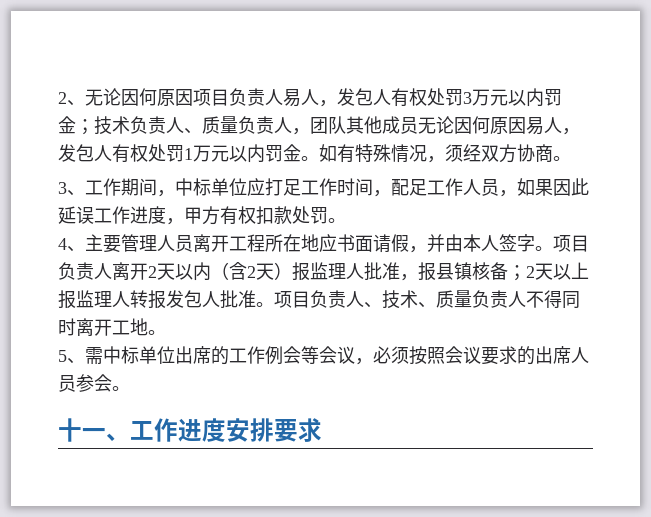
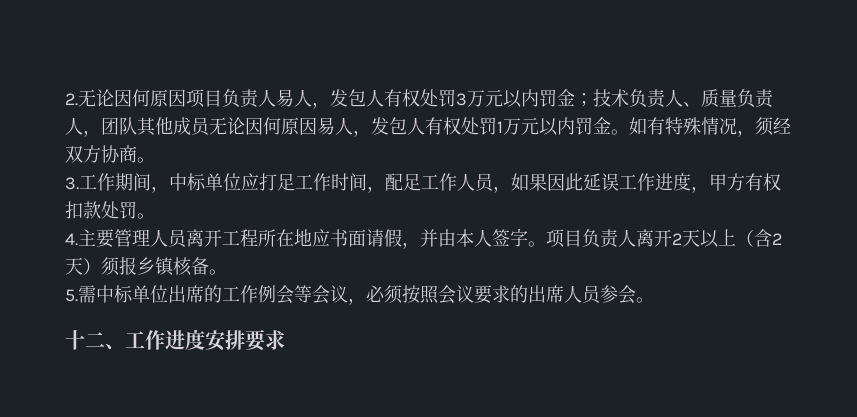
- 2、无论因何原因项目负责人易人，发包人有权处罚3万元以内罚金；技术负责人、质量负责人，团队其他成员无论因何原因易人，发包人有权处罚1万元以内罚金。
+ 2.无论因何原因项目负责人易人，发包人有权处罚3万元以内罚金；技术负责人、质量负责人，团队其他成员无论因何原因易人，发包人有权处罚1万元以内罚金。
- 3、工作期间，中标单位应打足工作时间，配足工作人员，如果因此延误工作进度，甲方有权扣款处罚。
+ 3.工作期间，中标单位应打足工作时间，配足工作人员，如果因此延误工作进度，甲方有权扣款处罚。
- 4、主要管理人员离开工程所在地应书面请假，并由本人签字。
+ 4.主要管理人员离开工程所在地应书面请假，并由本人签字。
- 项目负责人离开2天以内（含2天）报监理人批准，报县镇核备；2天以上报监理人转报发包人批准。项目负责人、技术、质量负责人不得同时离开工地。
- 5、需中标单位出席的工作例会等会议，必须按照会议要求的出席人员参会。
+ 项目负责人离开2天以上（含2天）须报乡镇核备。
+ 5.需中标单位出席的工作例会等会议，必须按照会议要求的出席人员参会。
- 十一、工作进度安排要求
+ 十二、工作进度安排要求

